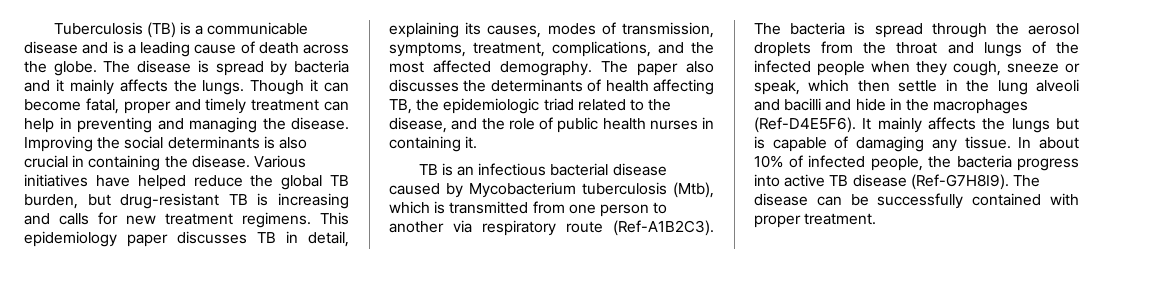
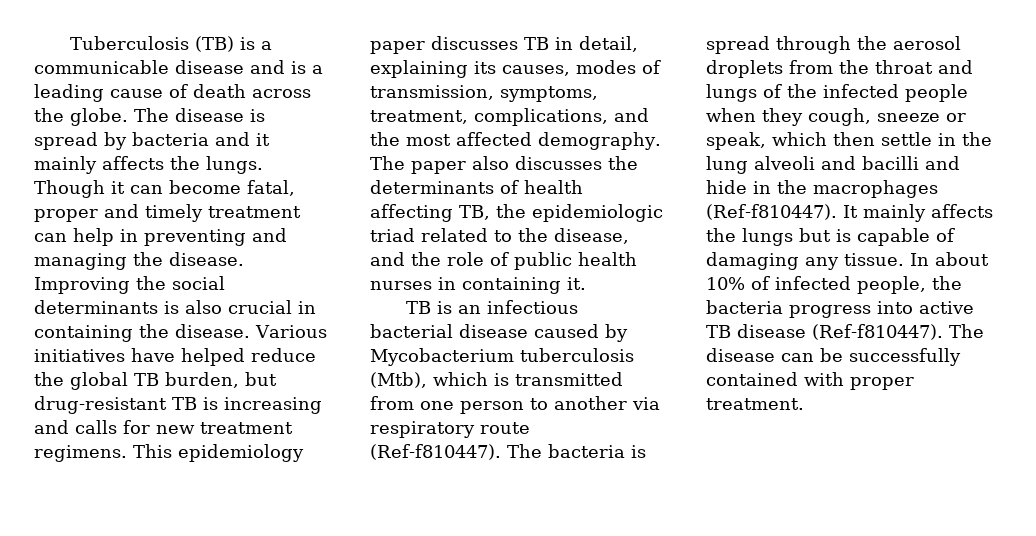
- TB is an infectious bacterial disease caused by Mycobacterium tuberculosis (Mtb), which is transmitted from one person to another via respiratory route (Ref-A1B2C3).
+ TB is an infectious bacterial disease caused by Mycobacterium tuberculosis (Mtb), which is transmitted from one person to another via respiratory route (Ref-f810447).
- The bacteria is spread through the aerosol droplets from the throat and lungs of the infected people when they cough, sneeze or speak, which then settle in the lung alveoli and bacilli and hide in the macrophages (Ref-D4E5F6).
+ The bacteria is spread through the aerosol droplets from the throat and lungs of the infected people when they cough, sneeze or speak, which then settle in the lung alveoli and bacilli and hide in the macrophages (Ref-f810447).
- In about 10% of infected people, the bacteria progress into active TB disease (Ref-G7H8I9).
+ In about 10% of infected people, the bacteria progress into active TB disease (Ref-f810447).

